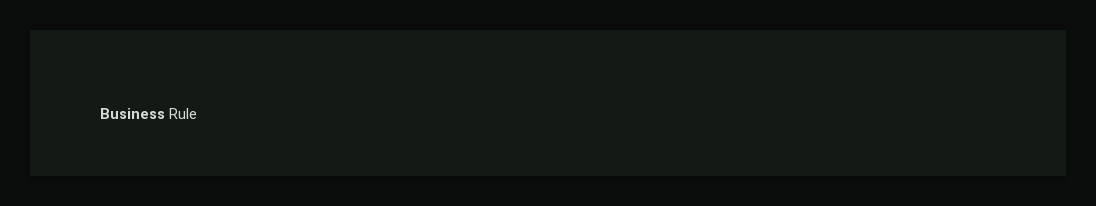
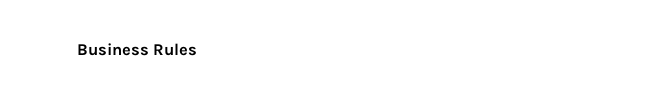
- Business Rule
+ Business Rules

